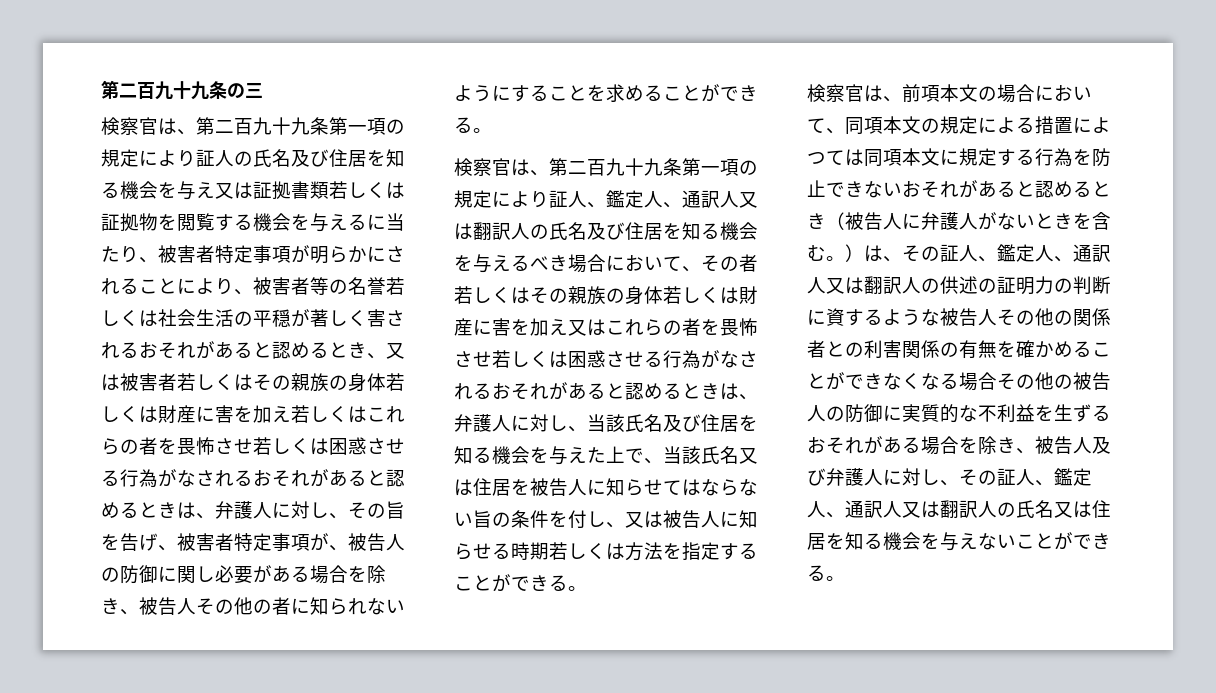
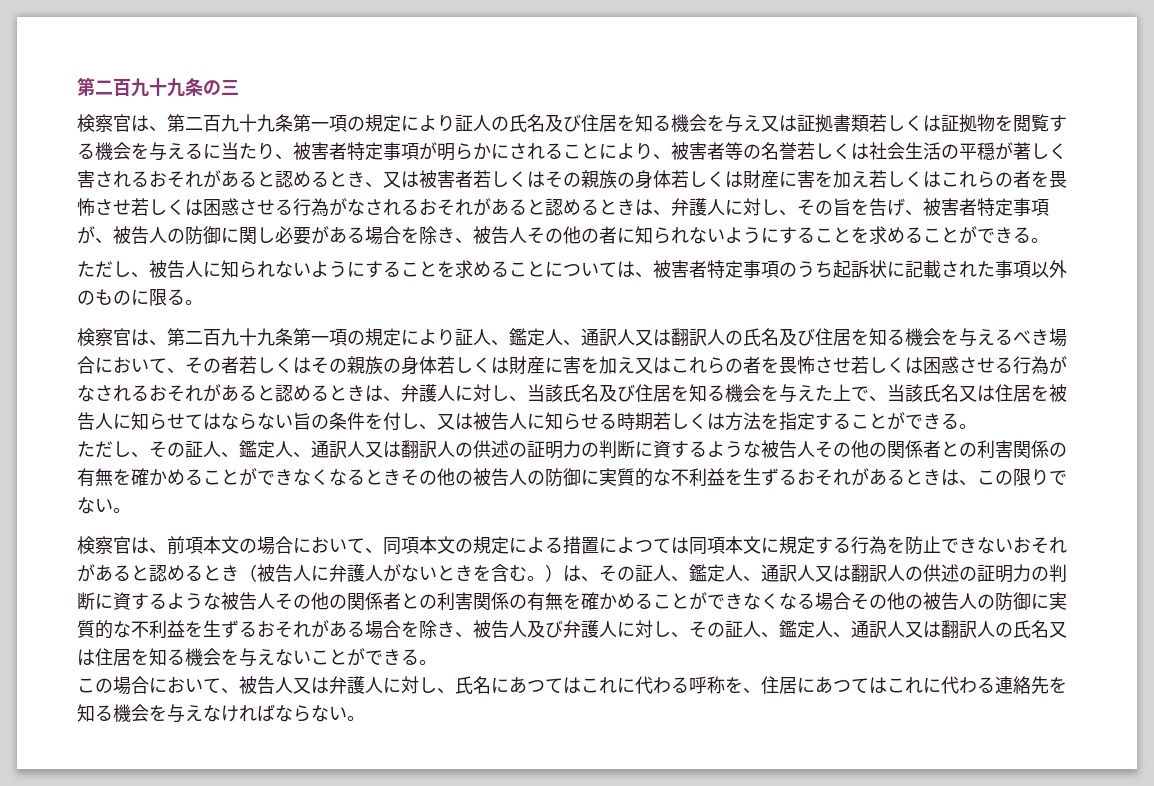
+ ただし、被告人に知られないようにすることを求めることについては、被害者特定事項のうち起訴状に記載された事項以外のものに限る。
+ ただし、その証人、鑑定人、通訳人又は翻訳人の供述の証明力の判断に資するような被告人その他の関係者との利害関係の有無を確かめることができなくなるときその他の被告人の防御に実質的な不利益を生ずるおそれがあるときは、この限りでない。
+ この場合において、被告人又は弁護人に対し、氏名にあつてはこれに代わる呼称を、住居にあつてはこれに代わる連絡先を知る機会を与えなければならない。

